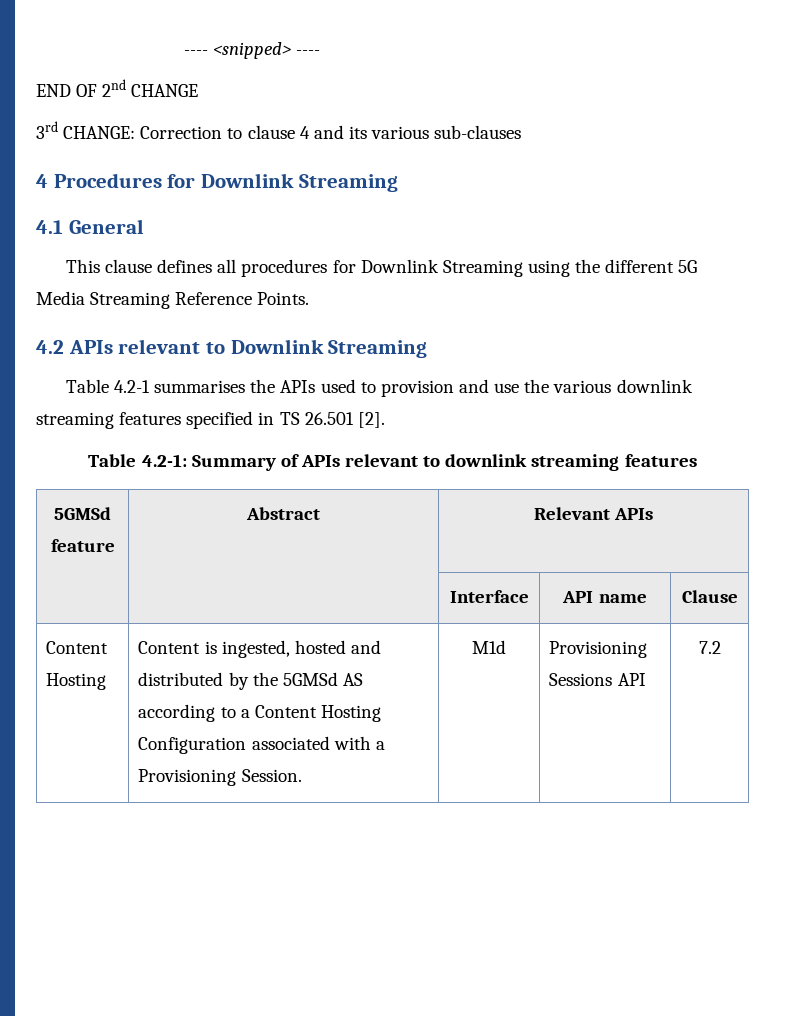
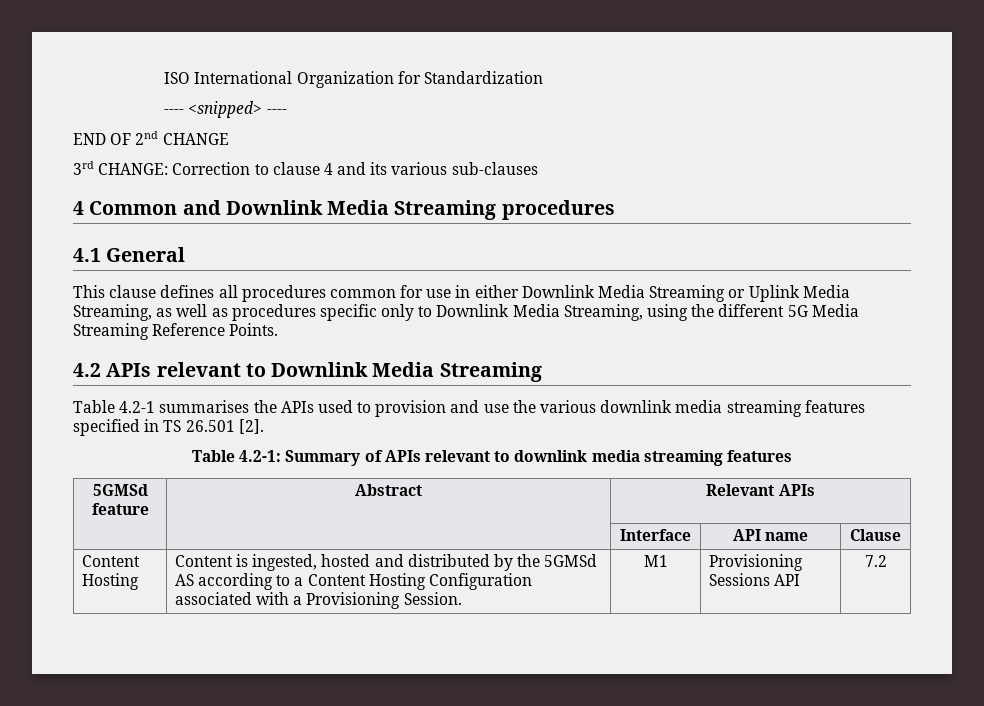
+ ISO International Organization for Standardization
- 4 Procedures for Downlink Streaming
+ 4 Common and Downlink Media Streaming procedures
- This clause defines all procedures for Downlink Streaming using the different 5G Media Streaming Reference Points.
+ This clause defines all procedures common for use in either Downlink Media Streaming or Uplink Media Streaming, as well as procedures specific only to Downlink Media Streaming, using the different 5G Media Streaming Reference Points.
- 4.2 APIs relevant to Downlink Streaming
+ 4.2 APIs relevant to Downlink Media Streaming
- Table 4.2-1 summarises the APIs used to provision and use the various downlink streaming features specified in TS 26.501 [2].
+ Table 4.2-1 summarises the APIs used to provision and use the various downlink media streaming features specified in TS 26.501 [2].
- Table 4.2-1: Summary of APIs relevant to downlink streaming features
+ Table 4.2-1: Summary of APIs relevant to downlink media streaming features
- Content Hosting | Content is ingested, hosted and distributed by the 5GMSd AS according to a Content Hosting Configuration associated with a Provisioning Session. | M1d | Provisioning Sessions API | 7.2
+ Content Hosting | Content is ingested, hosted and distributed by the 5GMSd AS according to a Content Hosting Configuration associated with a Provisioning Session. | M1 | Provisioning Sessions API | 7.2

